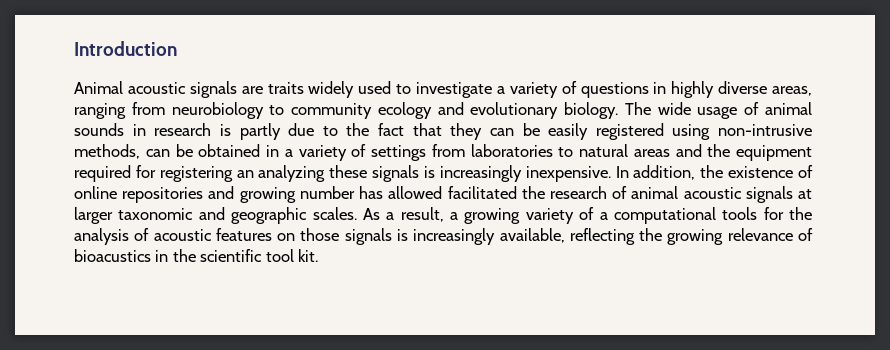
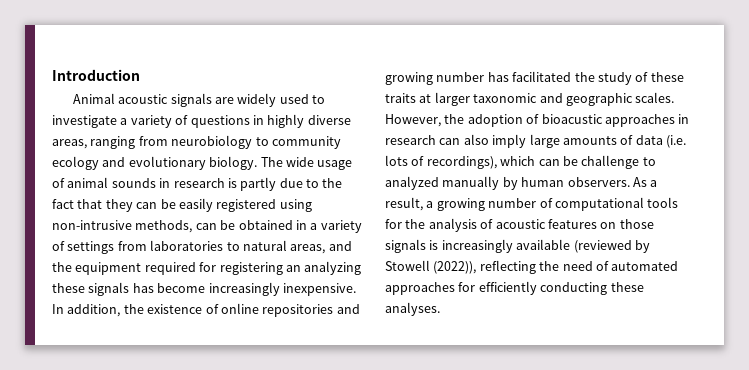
- Animal acoustic signals are traits widely used to investigate a variety of questions in highly diverse areas, ranging from neurobiology to community ecology and evolutionary biology.
+ Animal acoustic signals are widely used to investigate a variety of questions in highly diverse areas, ranging from neurobiology to community ecology and evolutionary biology.
- The wide usage of animal sounds in research is partly due to the fact that they can be easily registered using non-intrusive methods, can be obtained in a variety of settings from laboratories to natural areas and the equipment required for registering an analyzing these signals is increasingly inexpensive.
+ The wide usage of animal sounds in research is partly due to the fact that they can be easily registered using non-intrusive methods, can be obtained in a variety of settings from laboratories to natural areas, and the equipment required for registering an analyzing these signals has become increasingly inexpensive.
- In addition, the existence of online repositories and growing number has allowed facilitated the research of animal acoustic signals at larger taxonomic and geographic scales.
+ In addition, the existence of online repositories and growing number has facilitated the study of these traits at larger taxonomic and geographic scales.
+ However, the adoption of bioacustic approaches in research can also imply large amounts of data (i.e. lots of recordings), which can be challenge to analyzed manually by human observers.
- As a result, a growing variety of a computational tools for the analysis of acoustic features on those signals is increasingly available, reflecting the growing relevance of bioacustics in the scientific tool kit.
+ As a result, a growing number of computational tools for the analysis of acoustic features on those signals is increasingly available (reviewed by Stowell (2022)), reflecting the need of automated approaches for efficiently conducting these analyses.

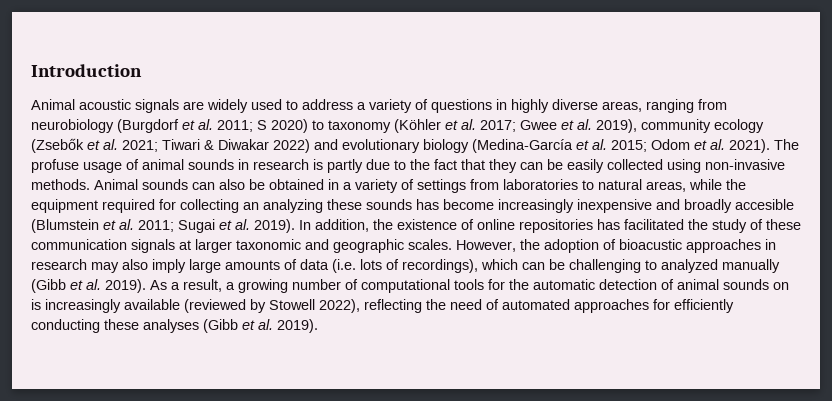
- Animal acoustic signals are widely used to investigate a variety of questions in highly diverse areas, ranging from neurobiology to community ecology and evolutionary biology. The wide usage of animal sounds in research is partly due to the fact that they can be easily registered using non-intrusive methods, can be obtained in a variety of settings from laboratories to natural areas, and the equipment required for registering an analyzing these signals has become increasingly inexpensive.
+ Animal acoustic signals are widely used to address a variety of questions in highly diverse areas, ranging from neurobiology (Burgdorf et al. 2011; S 2020) to taxonomy (Köhler et al. 2017; Gwee et al. 2019), community ecology (Zsebők et al. 2021; Tiwari & Diwakar 2022) and evolutionary biology (Medina-García et al. 2015; Odom et al. 2021). The profuse usage of animal sounds in research is partly due to the fact that they can be easily collected using non-invasive methods. Animal sounds can also be obtained in a variety of settings from laboratories to natural areas, while the equipment required for collecting an analyzing these sounds has become increasingly inexpensive and broadly accesible (Blumstein et al. 2011; Sugai et al. 2019).
- In addition, the existence of online repositories and growing number has facilitated the study of these traits at larger taxonomic and geographic scales.
+ In addition, the existence of online repositories has facilitated the study of these communication signals at larger taxonomic and geographic scales.
- However, the adoption of bioacustic approaches in research can also imply large amounts of data (i.e. lots of recordings), which can be challenge to analyzed manually by human observers.
+ However, the adoption of bioacustic approaches in research may also imply large amounts of data (i.e. lots of recordings), which can be challenging to analyzed manually (Gibb et al. 2019).
- As a result, a growing number of computational tools for the analysis of acoustic features on those signals is increasingly available (reviewed by Stowell (2022)), reflecting the need of automated approaches for efficiently conducting these analyses.
+ As a result, a growing number of computational tools for the automatic detection of animal sounds on is increasingly available (reviewed by Stowell 2022), reflecting the need of automated approaches for efficiently conducting these analyses (Gibb et al. 2019).

